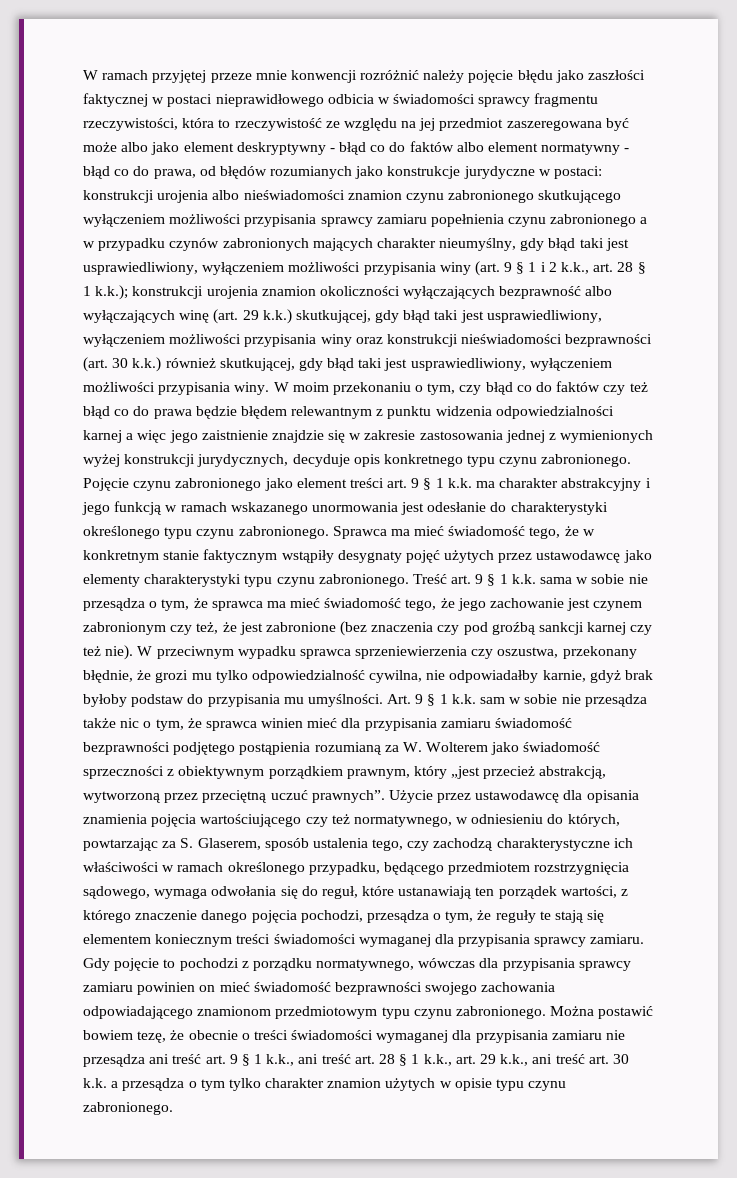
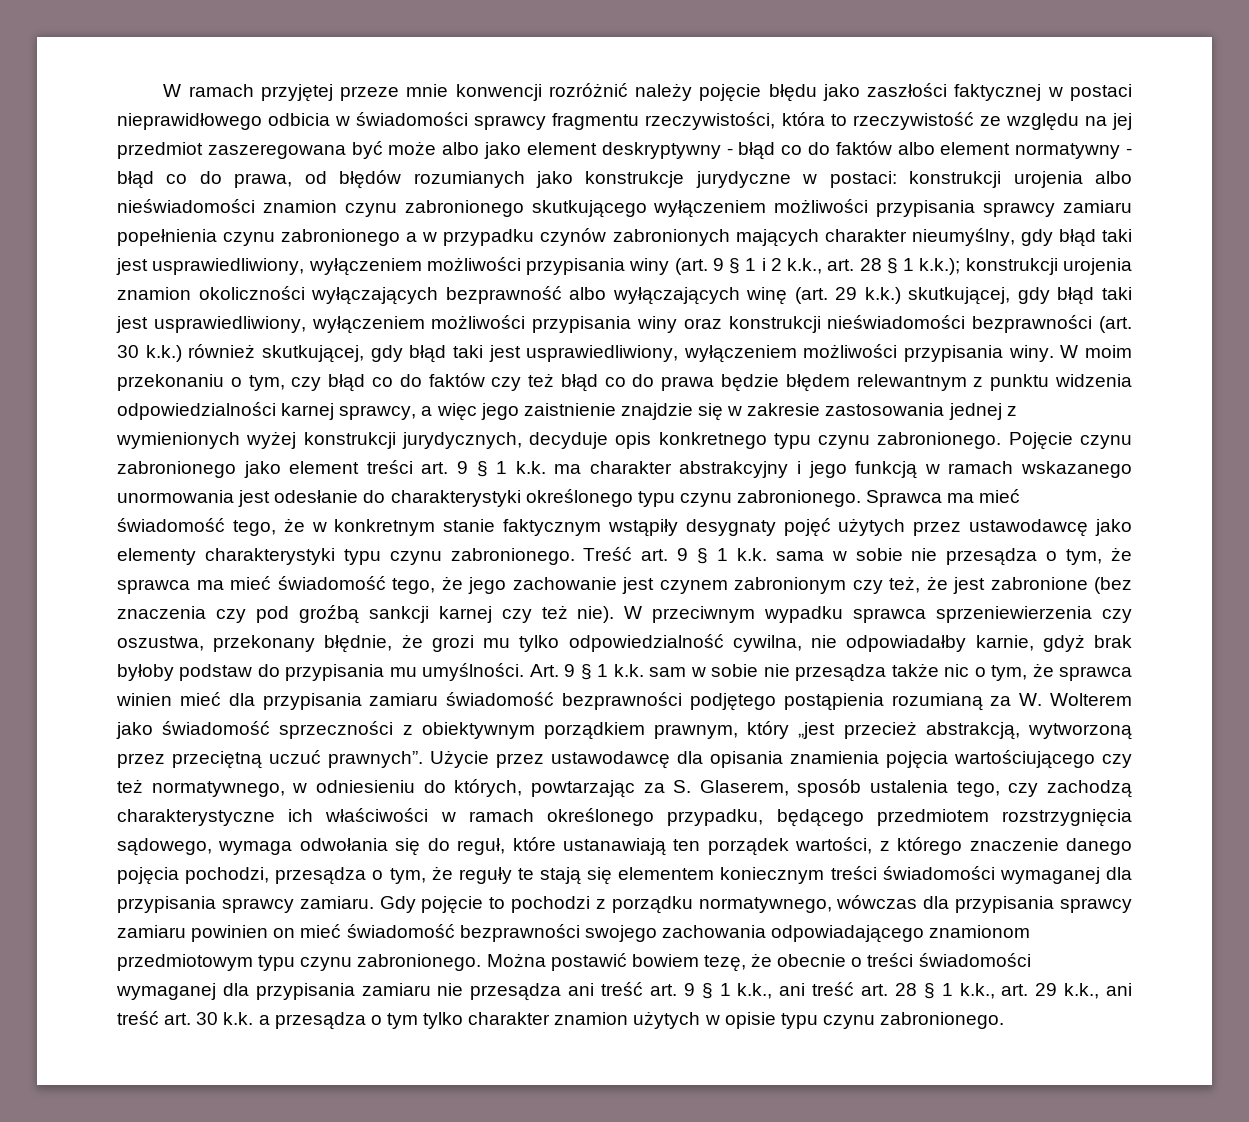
- W moim przekonaniu o tym, czy błąd co do faktów czy też błąd co do prawa będzie błędem relewantnym z punktu widzenia odpowiedzialności karnej a więc jego zaistnienie znajdzie się w zakresie zastosowania jednej z wymienionych wyżej konstrukcji jurydycznych, decyduje opis konkretnego typu czynu zabronionego.
+ W moim przekonaniu o tym, czy błąd co do faktów czy też błąd co do prawa będzie błędem relewantnym z punktu widzenia odpowiedzialności karnej sprawcy, a więc jego zaistnienie znajdzie się w zakresie zastosowania jednej z wymienionych wyżej konstrukcji jurydycznych, decyduje opis konkretnego typu czynu zabronionego.

